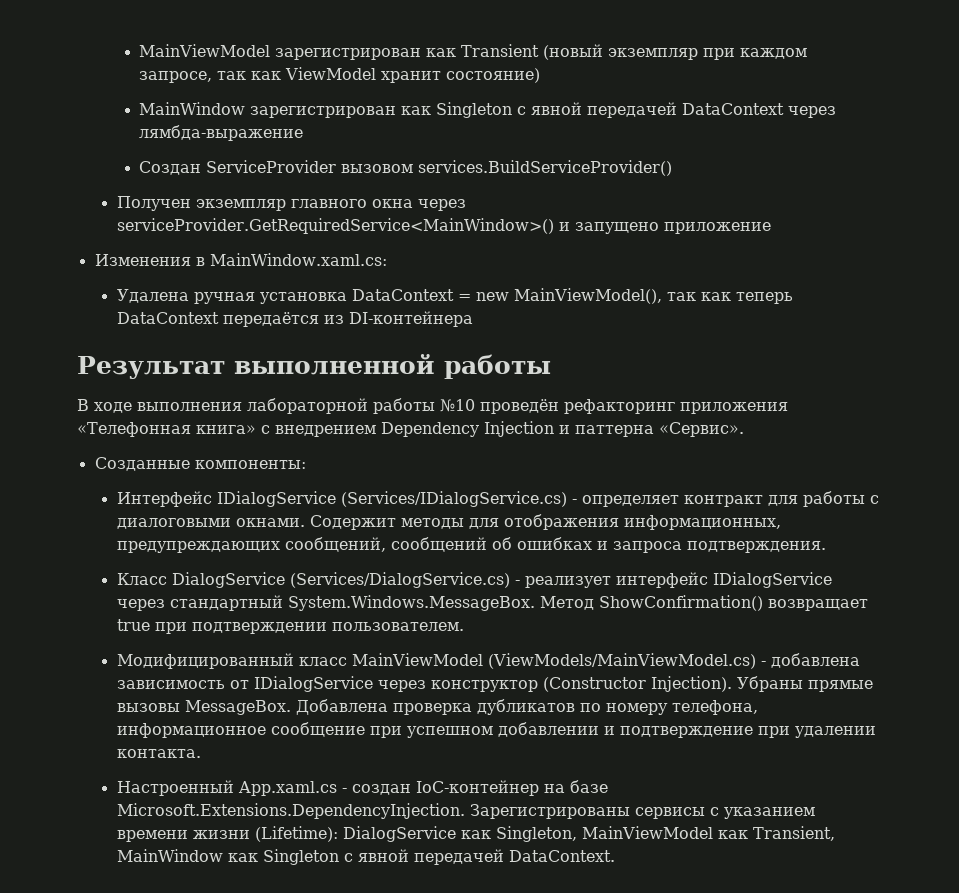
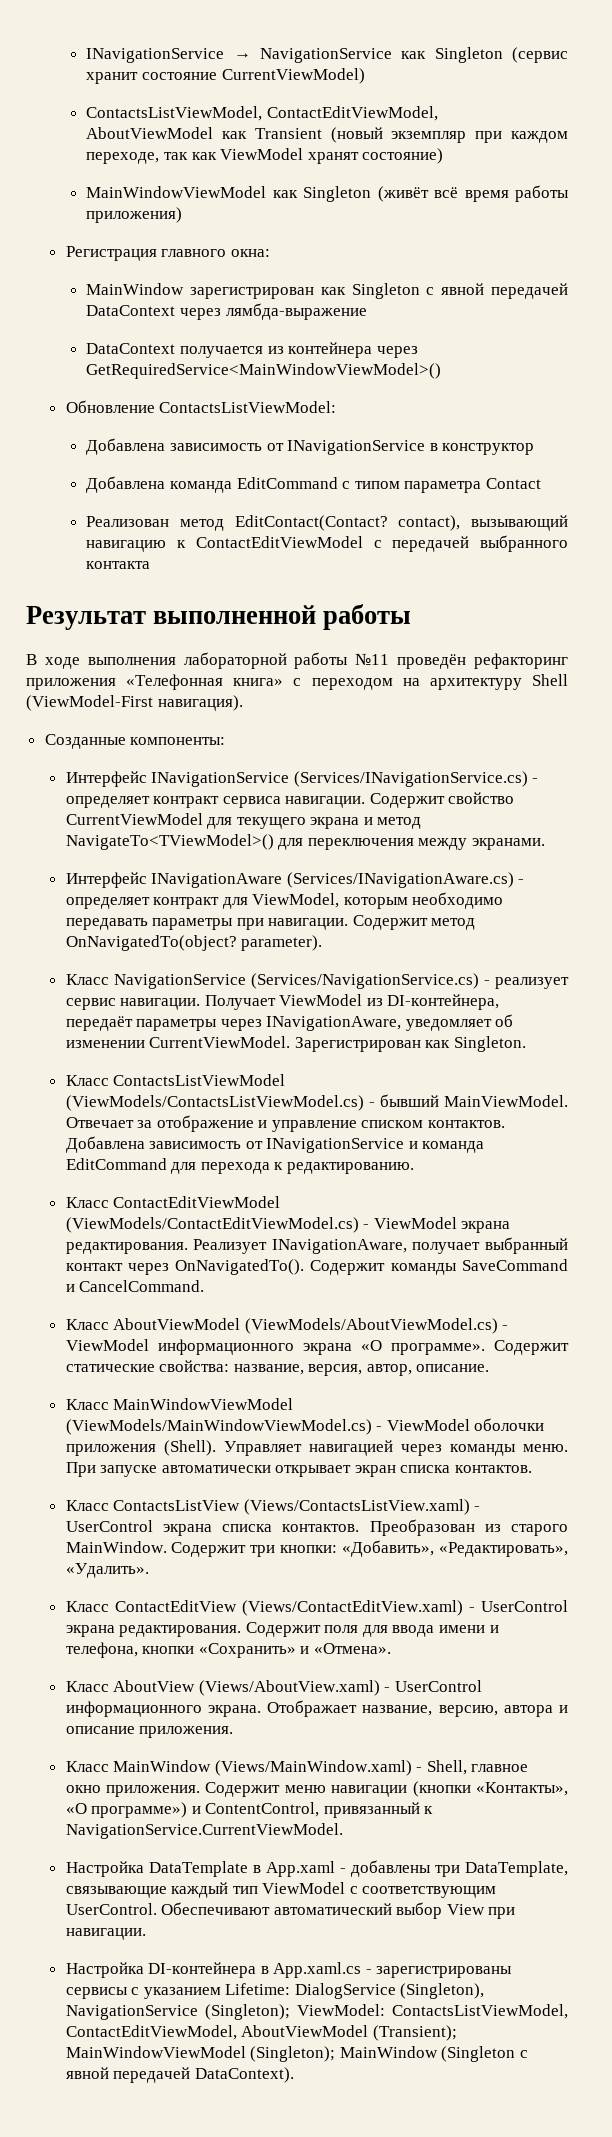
- MainViewModel зарегистрирован как Transient (новый экземпляр при каждом запросе, так как ViewModel хранит состояние)
+ INavigationService → NavigationService как Singleton (сервис хранит состояние CurrentViewModel)
+ ContactsListViewModel, ContactEditViewModel, AboutViewModel как Transient (новый экземпляр при каждом переходе, так как ViewModel хранят состояние)
+ MainWindowViewModel как Singleton (живёт всё время работы приложения)
+ Регистрация главного окна:
- Создан ServiceProvider вызовом services.BuildServiceProvider()
- Получен экземпляр главного окна через serviceProvider.GetRequiredService<MainWindow>() и запущено приложение
- Изменения в MainWindow.xaml.cs:
- Удалена ручная установка DataContext = new MainViewModel(), так как теперь DataContext передаётся из DI-контейнера
+ DataContext получается из контейнера через GetRequiredService<MainWindowViewModel>()
+ Обновление ContactsListViewModel:
+ Добавлена зависимость от INavigationService в конструктор
+ Добавлена команда EditCommand с типом параметра Contact
+ Реализован метод EditContact(Contact? contact), вызывающий навигацию к ContactEditViewModel с передачей выбранного контакта
- В ходе выполнения лабораторной работы №10 проведён рефакторинг приложения «Телефонная книга» с внедрением Dependency Injection и паттерна «Сервис».
+ В ходе выполнения лабораторной работы №11 проведён рефакторинг приложения «Телефонная книга» с переходом на архитектуру Shell (ViewModel-First навигация).
  Созданные компоненты:
- Интерфейс IDialogService (Services/IDialogService.cs) - определяет контракт для работы с диалоговыми окнами. Содержит методы для отображения информационных, предупреждающих сообщений, сообщений об ошибках и запроса подтверждения.
- Класс DialogService (Services/DialogService.cs) - реализует интерфейс IDialogService через стандартный System.Windows.MessageBox. Метод ShowConfirmation() возвращает true при подтверждении пользователем.
- Модифицированный класс MainViewModel (ViewModels/MainViewModel.cs) - добавлена зависимость от IDialogService через конструктор (Constructor Injection). Убраны прямые вызовы MessageBox. Добавлена проверка дубликатов по номеру телефона, информационное сообщение при успешном добавлении и подтверждение при удалении контакта.
- Настроенный App.xaml.cs - создан IoC-контейнер на базе Microsoft.Extensions.DependencyInjection. Зарегистрированы сервисы с указанием времени жизни (Lifetime): DialogService как Singleton, MainViewModel как Transient, MainWindow как Singleton с явной передачей DataContext.
+ Интерфейс INavigationService (Services/INavigationService.cs) - определяет контракт сервиса навигации. Содержит свойство CurrentViewModel для текущего экрана и метод NavigateTo<TViewModel>() для переключения между экранами.
+ Интерфейс INavigationAware (Services/INavigationAware.cs) - определяет контракт для ViewModel, которым необходимо передавать параметры при навигации. Содержит метод OnNavigatedTo(object? parameter).
+ Класс NavigationService (Services/NavigationService.cs) - реализует сервис навигации. Получает ViewModel из DI-контейнера, передаёт параметры через INavigationAware, уведомляет об изменении CurrentViewModel. Зарегистрирован как Singleton.
+ Класс ContactsListViewModel (ViewModels/ContactsListViewModel.cs) - бывший MainViewModel. Отвечает за отображение и управление списком контактов. Добавлена зависимость от INavigationService и команда EditCommand для перехода к редактированию.
+ Класс ContactEditViewModel (ViewModels/ContactEditViewModel.cs) - ViewModel экрана редактирования. Реализует INavigationAware, получает выбранный контакт через OnNavigatedTo(). Содержит команды SaveCommand и CancelCommand.
+ Класс AboutViewModel (ViewModels/AboutViewModel.cs) - ViewModel информационного экрана «О программе». Содержит статические свойства: название, версия, автор, описание.
+ Класс MainWindowViewModel (ViewModels/MainWindowViewModel.cs) - ViewModel оболочки приложения (Shell). Управляет навигацией через команды меню. При запуске автоматически открывает экран списка контактов.
+ Класс ContactsListView (Views/ContactsListView.xaml) - UserControl экрана списка контактов. Преобразован из старого MainWindow. Содержит три кнопки: «Добавить», «Редактировать», «Удалить».
+ Класс ContactEditView (Views/ContactEditView.xaml) - UserControl экрана редактирования. Содержит поля для ввода имени и телефона, кнопки «Сохранить» и «Отмена».
+ Класс AboutView (Views/AboutView.xaml) - UserControl информационного экрана. Отображает название, версию, автора и описание приложения.
+ Класс MainWindow (Views/MainWindow.xaml) - Shell, главное окно приложения. Содержит меню навигации (кнопки «Контакты», «О программе») и ContentControl, привязанный к NavigationService.CurrentViewModel.
+ Настройка DataTemplate в App.xaml - добавлены три DataTemplate, связывающие каждый тип ViewModel с соответствующим UserControl. Обеспечивают автоматический выбор View при навигации.
+ Настройка DI-контейнера в App.xaml.cs - зарегистрированы сервисы с указанием Lifetime: DialogService (Singleton), NavigationService (Singleton); ViewModel: ContactsListViewModel, ContactEditViewModel, AboutViewModel (Transient); MainWindowViewModel (Singleton); MainWindow (Singleton с явной передачей DataContext).

